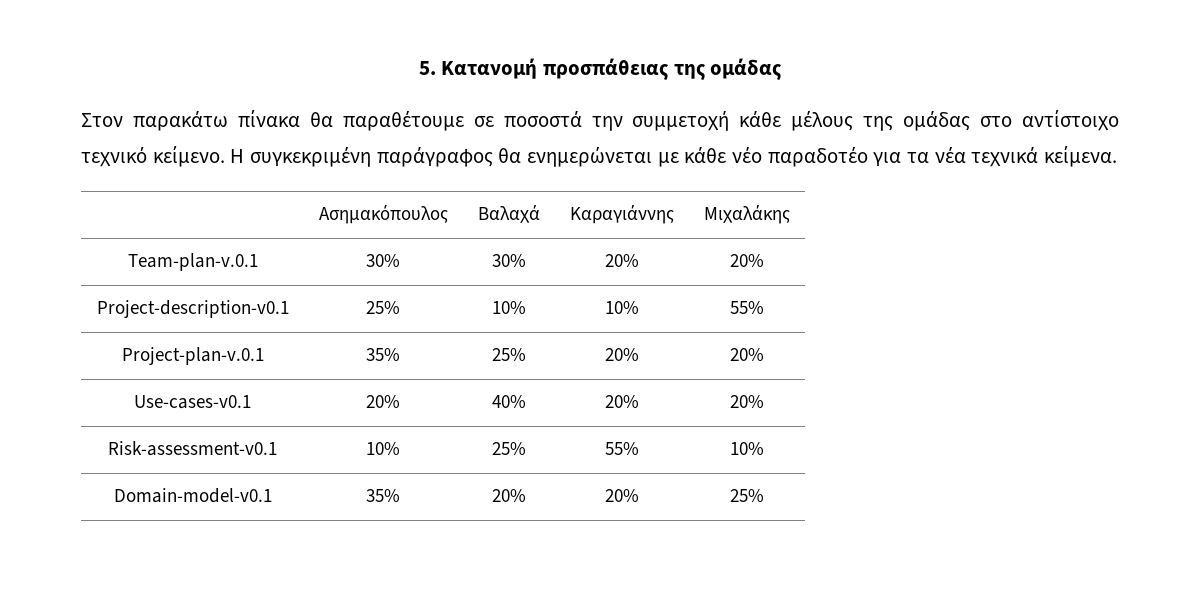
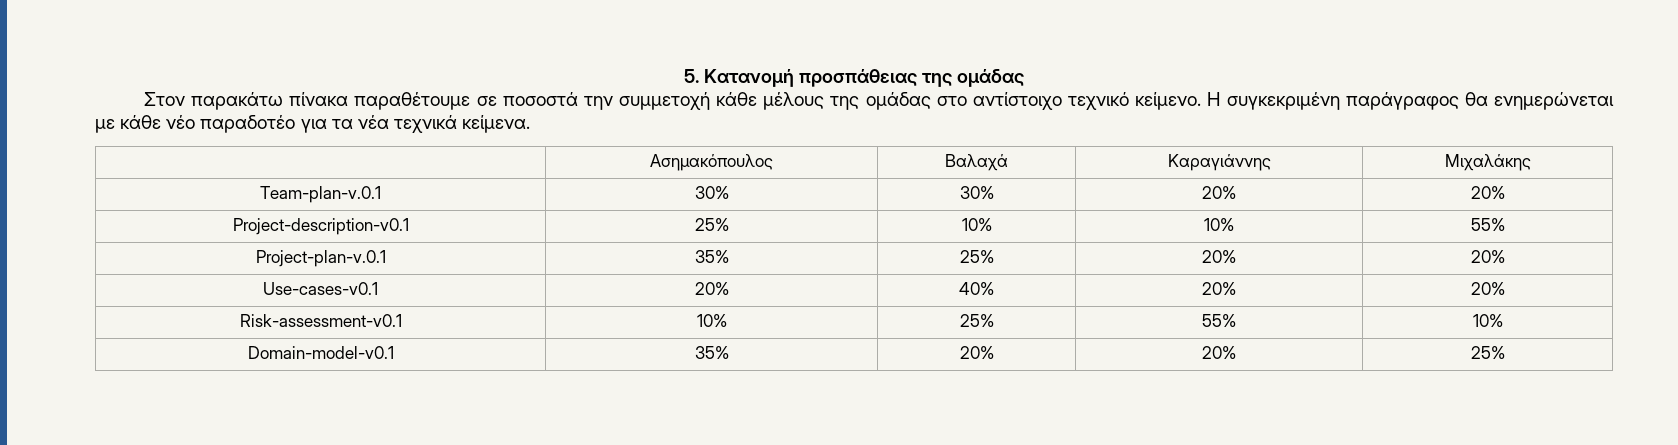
- Στον παρακάτω πίνακα θα παραθέτουμε σε ποσοστά την συμμετοχή κάθε μέλους της ομάδας στο αντίστοιχο τεχνικό κείμενο.
+ Στον παρακάτω πίνακα παραθέτουμε σε ποσοστά την συμμετοχή κάθε μέλους της ομάδας στο αντίστοιχο τεχνικό κείμενο.

